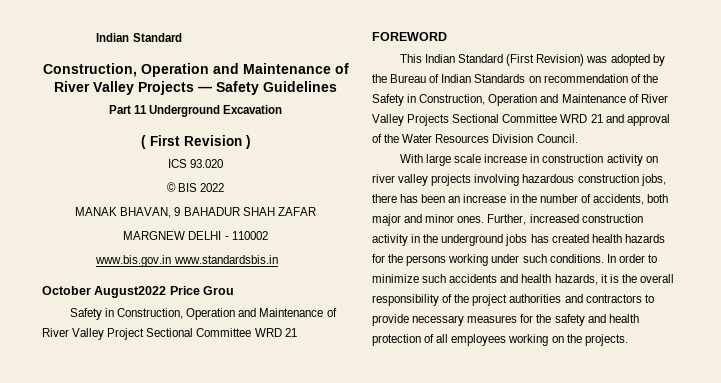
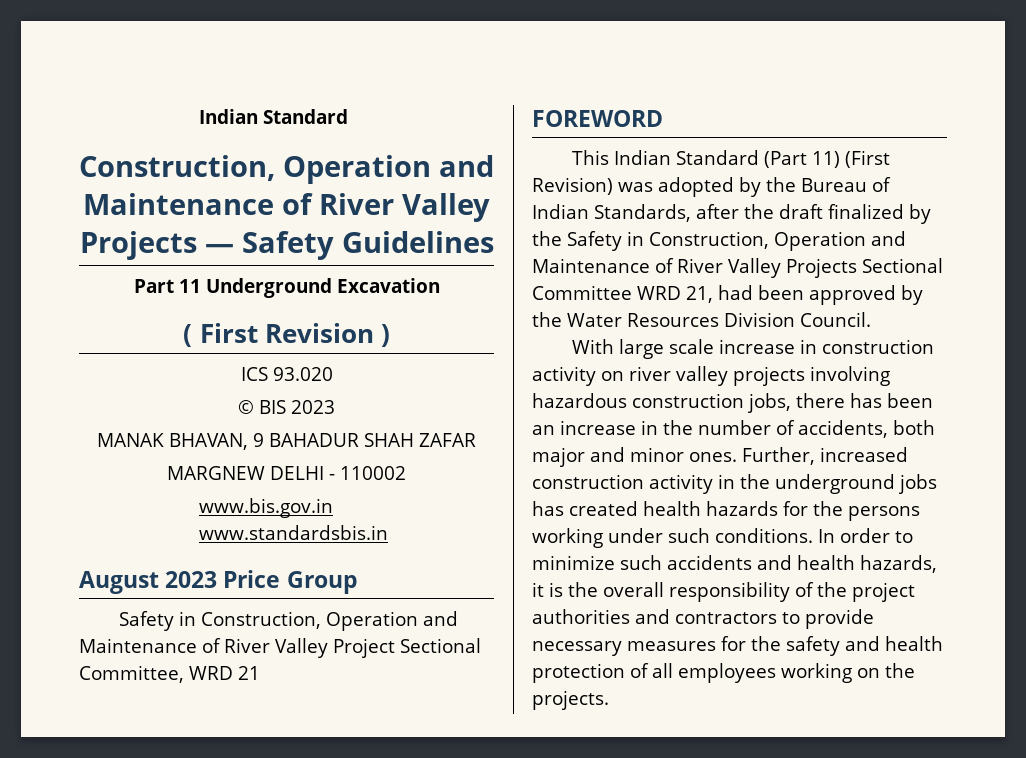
- © BIS 2022
+ © BIS 2023
- October August2022 Price Grou
+ August 2023 Price Group
- Safety in Construction, Operation and Maintenance of River Valley Project Sectional Committee WRD 21
+ Safety in Construction, Operation and Maintenance of River Valley Project Sectional Committee, WRD 21
- This Indian Standard (First Revision) was adopted by the Bureau of Indian Standards on recommendation of the Safety in Construction, Operation and Maintenance of River Valley Projects Sectional Committee WRD 21 and approval of the Water Resources Division Council.
+ This Indian Standard (Part 11) (First Revision) was adopted by the Bureau of Indian Standards, after the draft finalized by the Safety in Construction, Operation and Maintenance of River Valley Projects Sectional Committee WRD 21, had been approved by the Water Resources Division Council.

